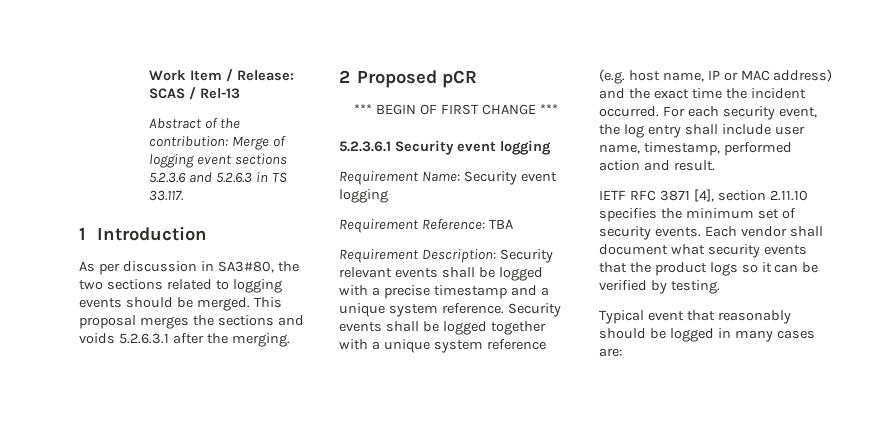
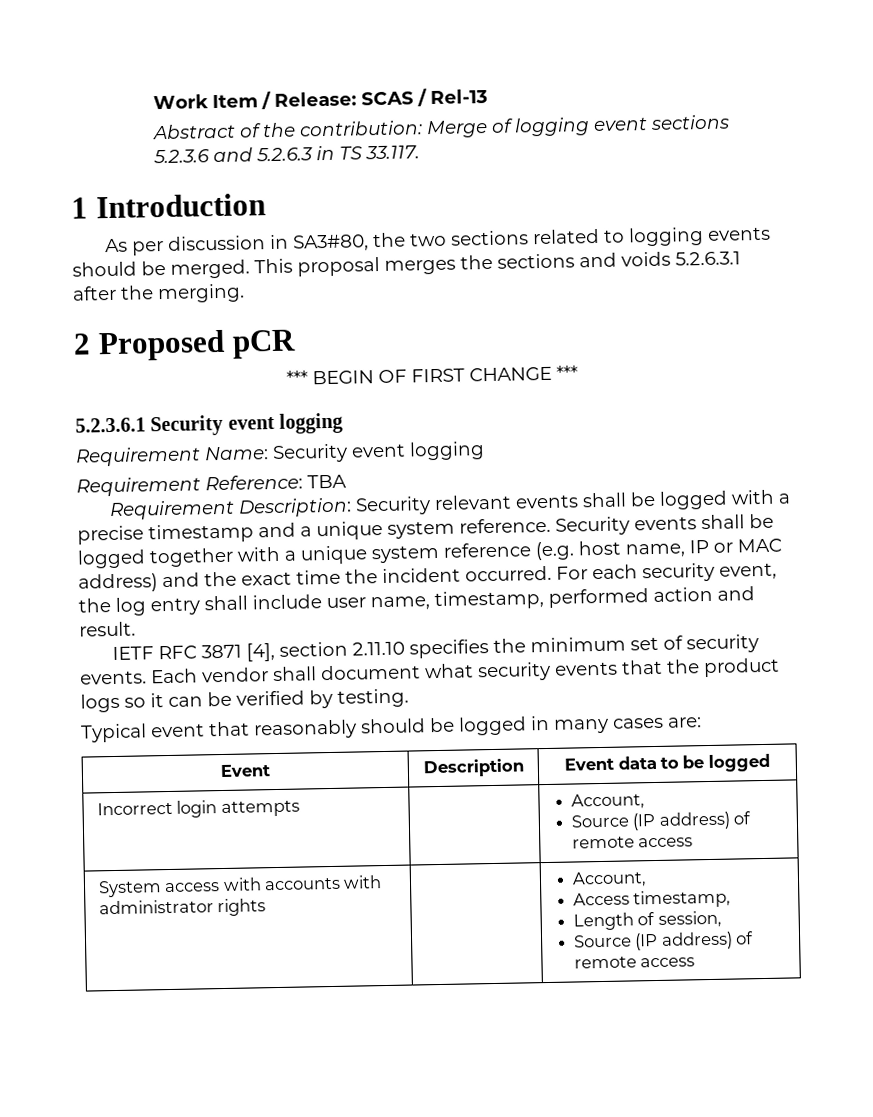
+ Event | Description | Event data to be logged
+ Incorrect login attempts | | Account,
+ Source (IP address) of remote access
+ System access with accounts with administrator rights | | Account,
+ Access timestamp,
+ Length of session,
+ Source (IP address) of remote access

